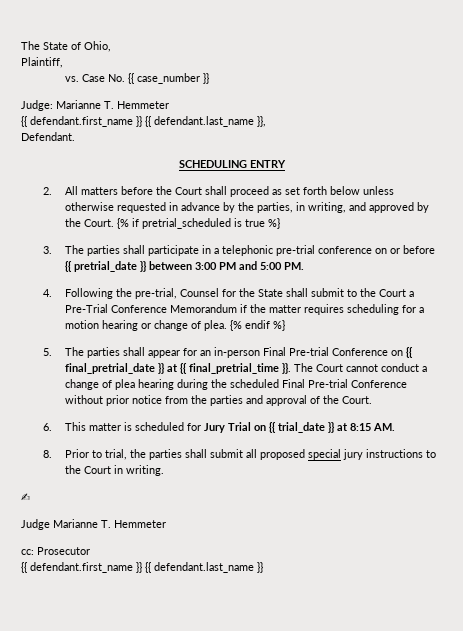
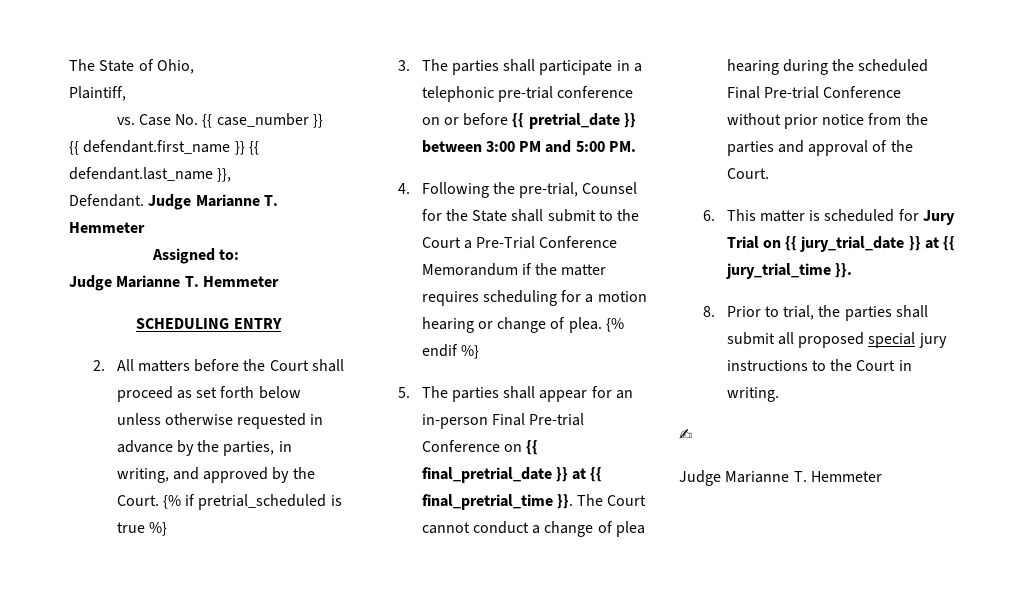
- Judge: Marianne T. Hemmeter
- Defendant.
+ Defendant. Judge Marianne T. Hemmeter
+ Assigned to:
+ Judge Marianne T. Hemmeter
- 6. This matter is scheduled for Jury Trial on {{ trial_date }} at 8:15 AM.
+ 6. This matter is scheduled for Jury Trial on {{ jury_trial_date }} at {{ jury_trial_time }}.
- cc: Prosecutor
- {{ defendant.first_name }} {{ defendant.last_name }}

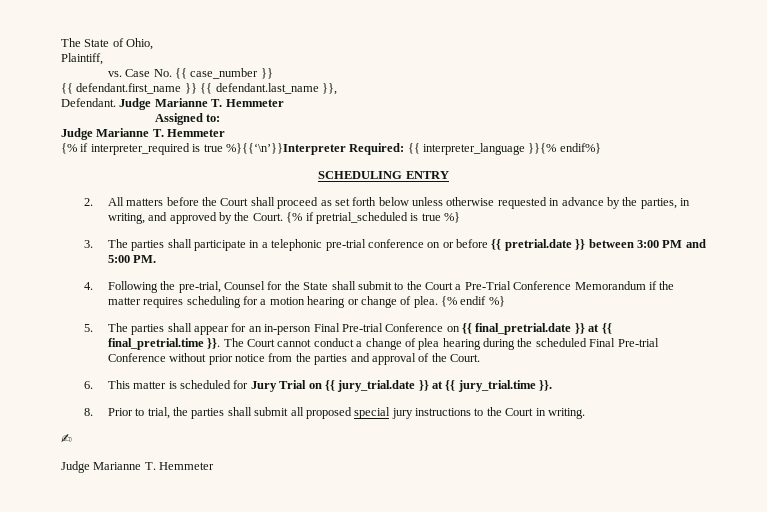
+ {% if interpreter_required is true %}{{‘\n’}}Interpreter Required: {{ interpreter_language }}{% endif%}
- 3. The parties shall participate in a telephonic pre-trial conference on or before {{ pretrial_date }} between 3:00 PM and 5:00 PM.
+ 3. The parties shall participate in a telephonic pre-trial conference on or before {{ pretrial.date }} between 3:00 PM and 5:00 PM.
- 5. The parties shall appear for an in-person Final Pre-trial Conference on {{ final_pretrial_date }} at {{ final_pretrial_time }}.
+ 5. The parties shall appear for an in-person Final Pre-trial Conference on {{ final_pretrial.date }} at {{ final_pretrial.time }}.
- 6. This matter is scheduled for Jury Trial on {{ jury_trial_date }} at {{ jury_trial_time }}.
+ 6. This matter is scheduled for Jury Trial on {{ jury_trial.date }} at {{ jury_trial.time }}.

